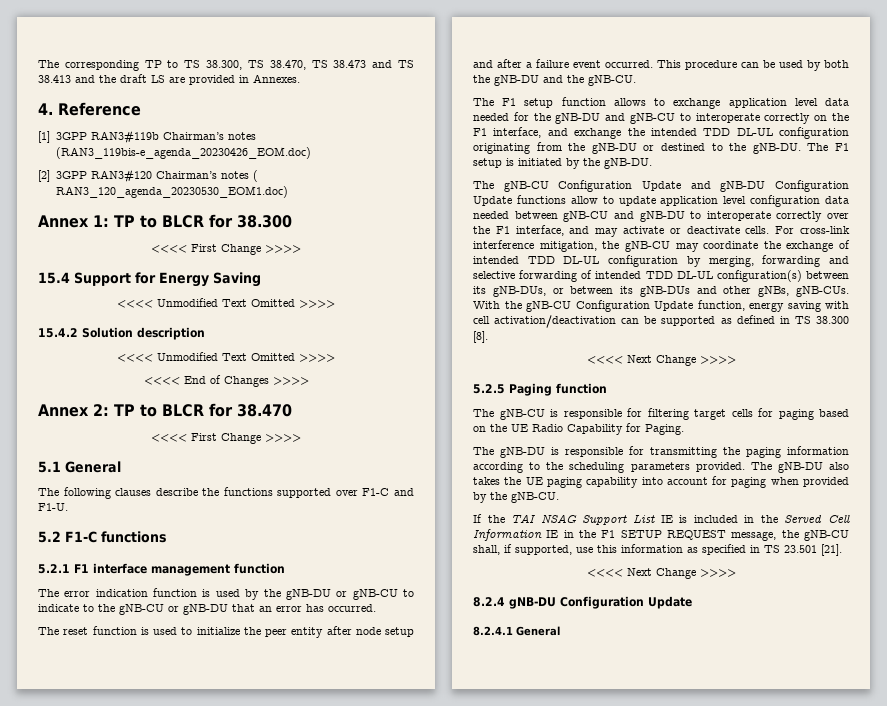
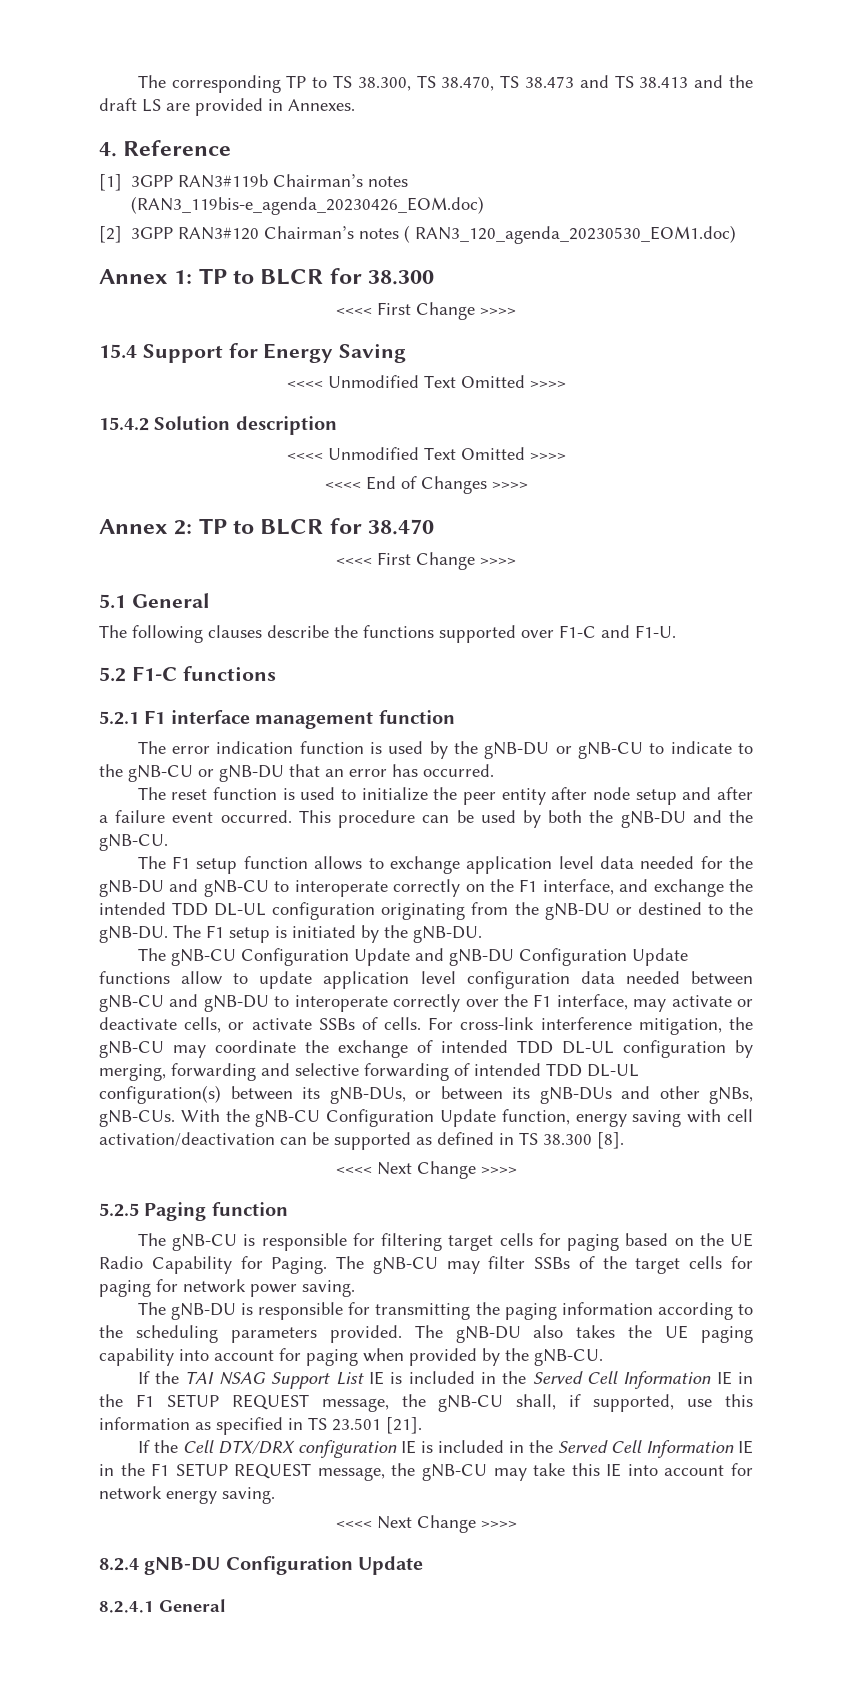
- The gNB-CU Configuration Update and gNB-DU Configuration Update functions allow to update application level configuration data needed between gNB-CU and gNB-DU to interoperate correctly over the F1 interface, and may activate or deactivate cells.
+ The gNB-CU Configuration Update and gNB-DU Configuration Update functions allow to update application level configuration data needed between gNB-CU and gNB-DU to interoperate correctly over the F1 interface, may activate or deactivate cells, or activate SSBs of cells.
+ The gNB-CU may filter SSBs of the target cells for paging for network power saving.
+ If the Cell DTX/DRX configuration IE is included in the Served Cell Information IE in the F1 SETUP REQUEST message, the gNB-CU may take this IE into account for network energy saving.

